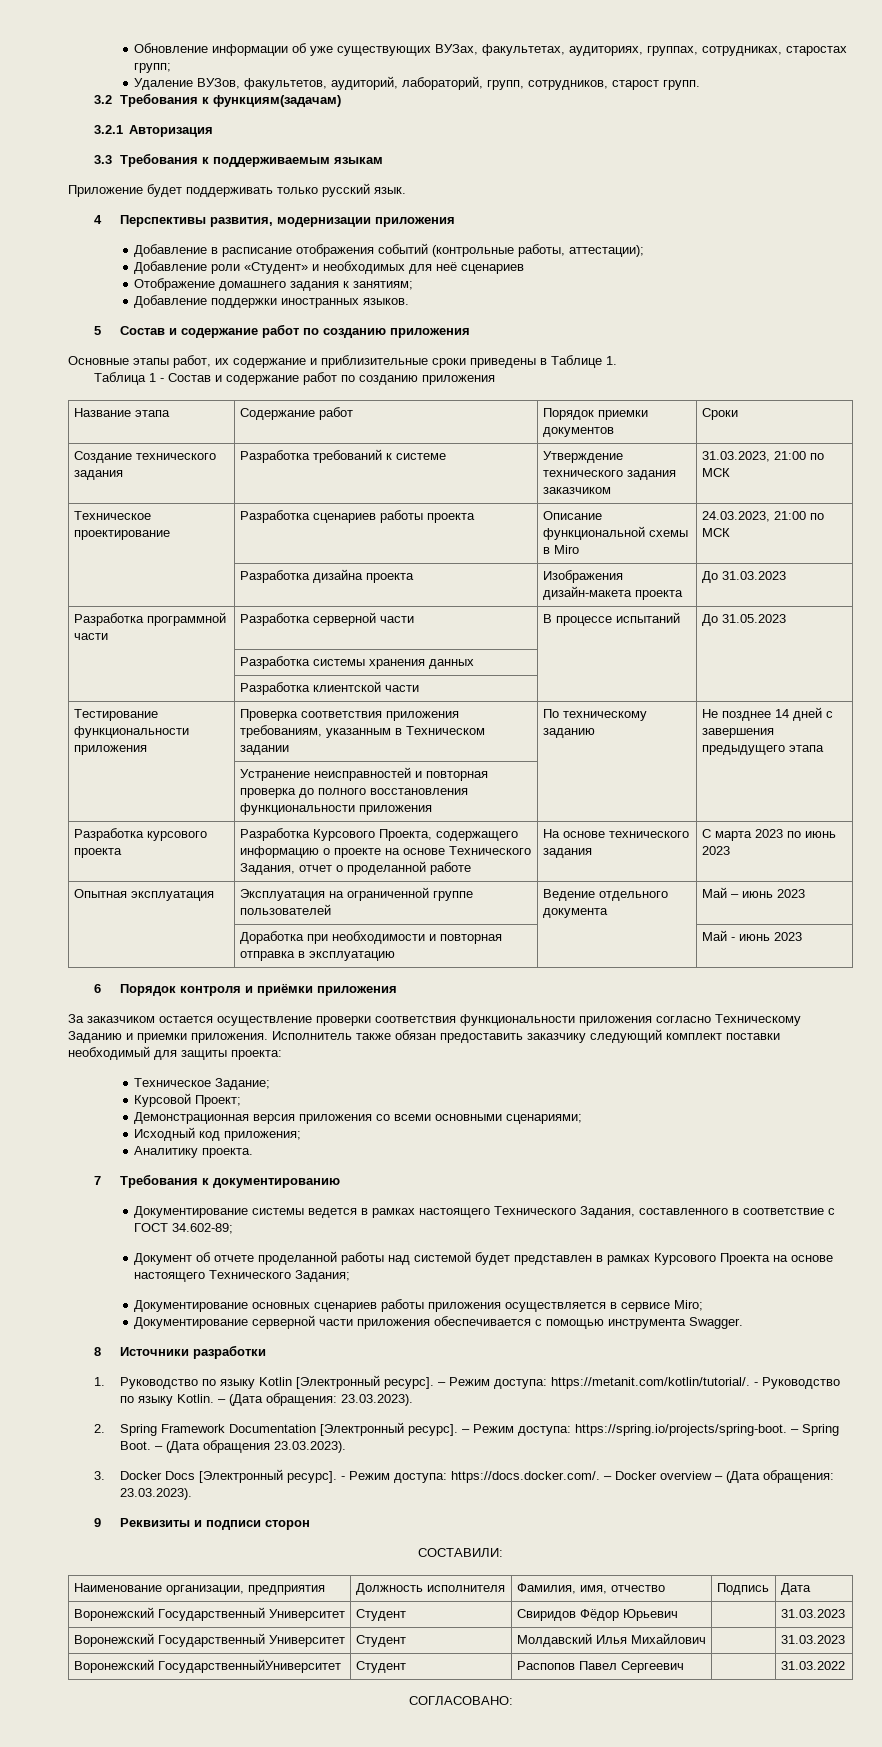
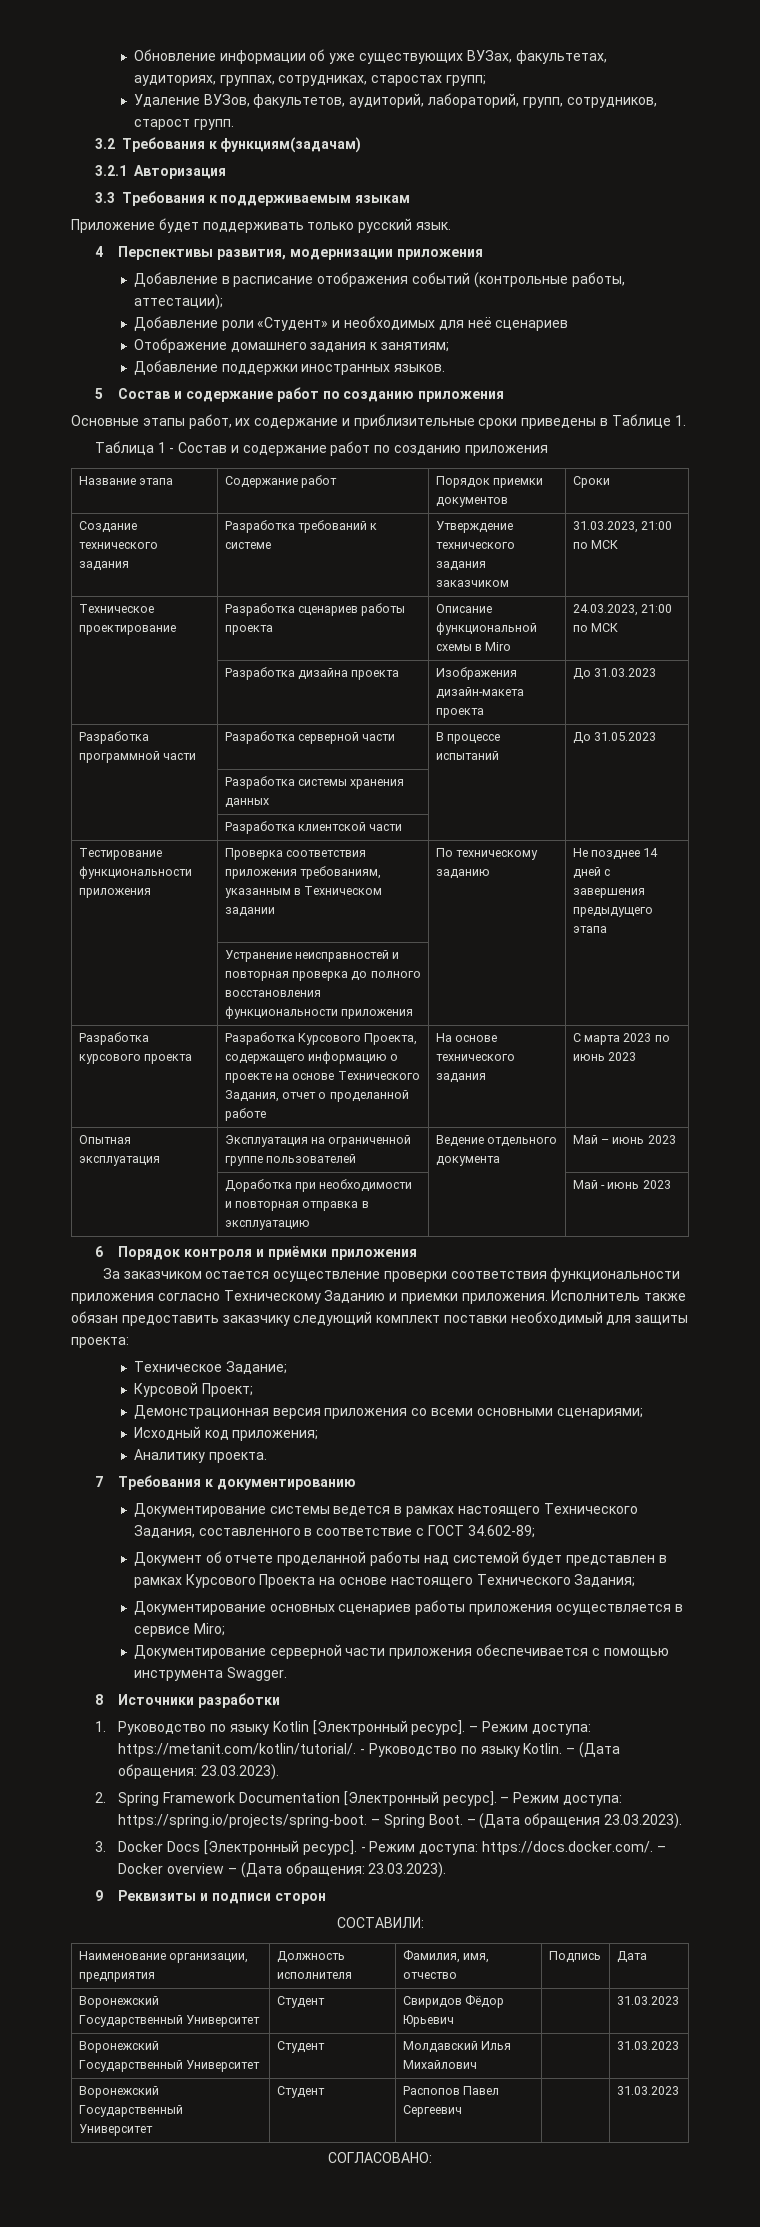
  Воронежский Государственный Университет | Студент | Молдавский Илья Михайлович | | 31.03.2023
- Воронежский ГосударственныйУниверситет | Студент | Распопов Павел Сергеевич | | 31.03.2022
+ Воронежский Государственный
+ Университет | Студент | Распопов Павел Сергеевич | | 31.03.2023

